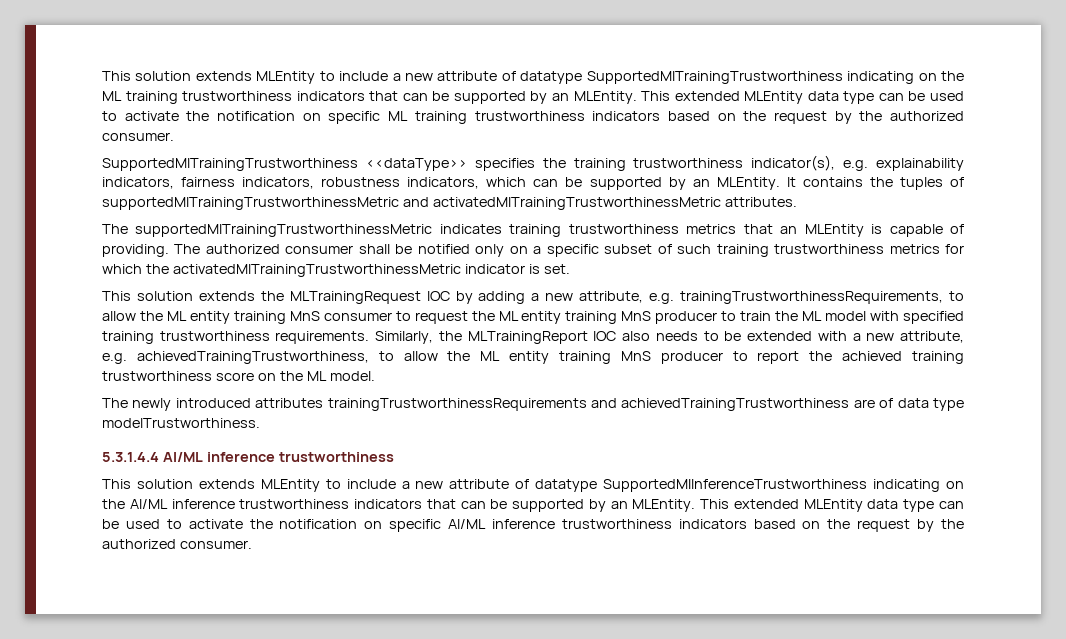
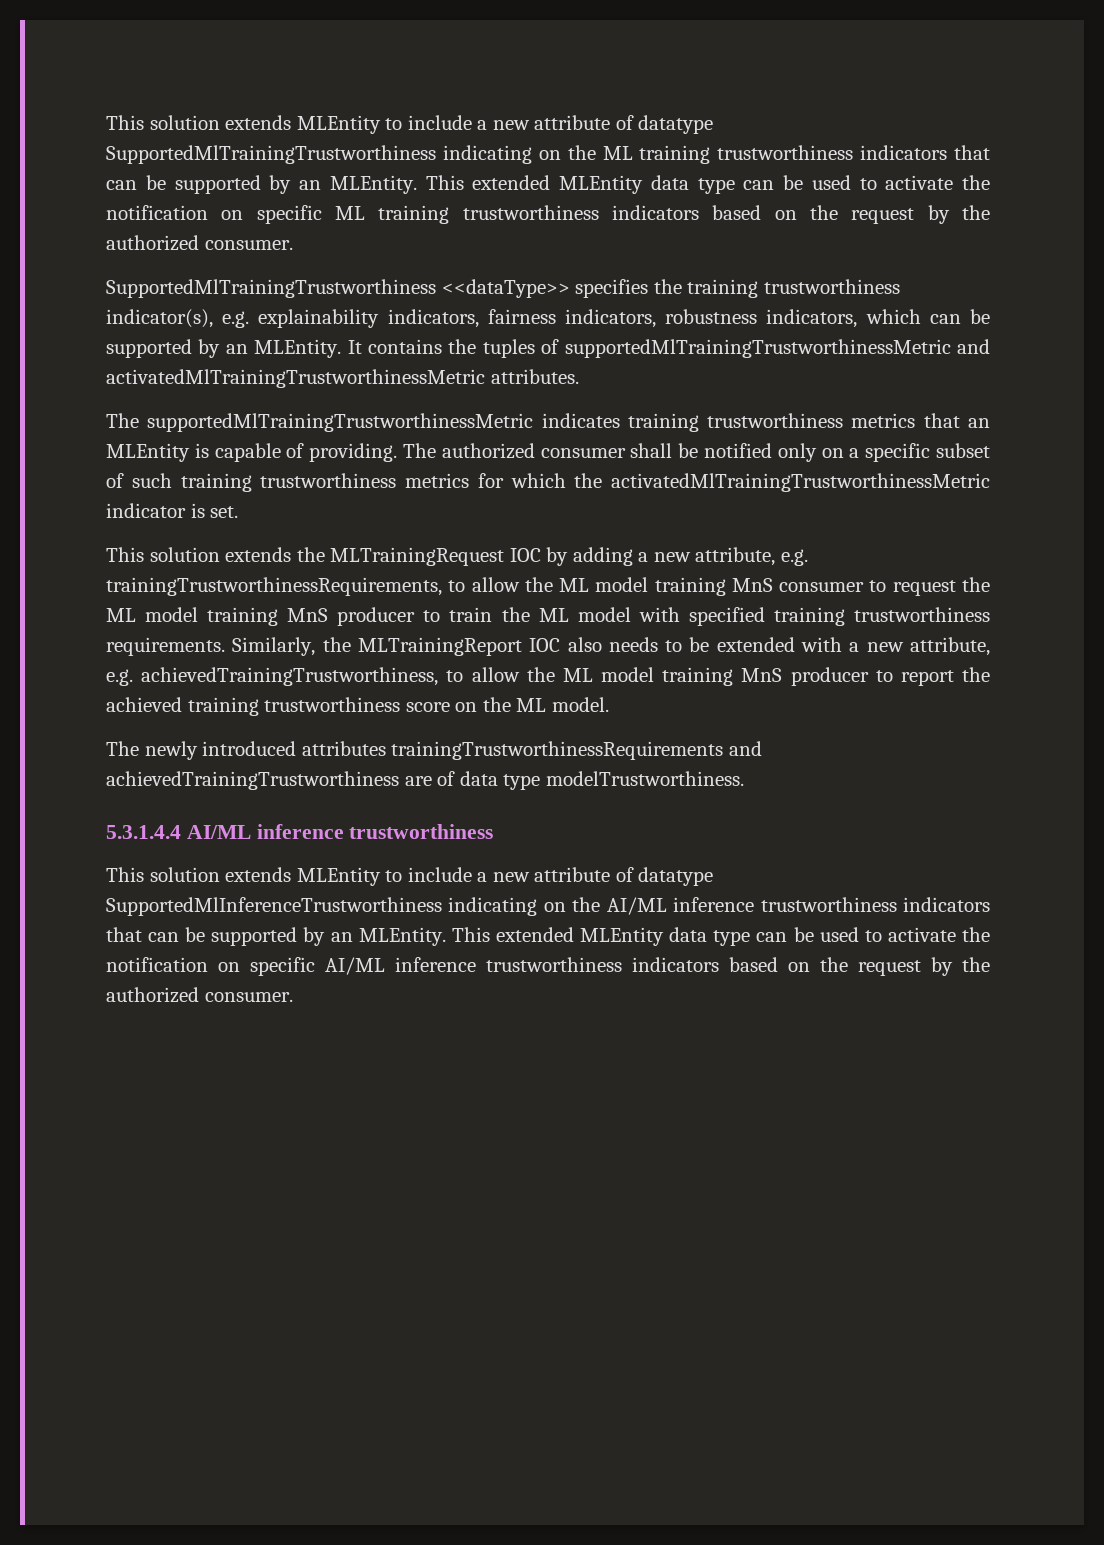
- This solution extends the MLTrainingRequest IOC by adding a new attribute, e.g. trainingTrustworthinessRequirements, to allow the ML entity training MnS consumer to request the ML entity training MnS producer to train the ML model with specified training trustworthiness requirements.
+ This solution extends the MLTrainingRequest IOC by adding a new attribute, e.g. trainingTrustworthinessRequirements, to allow the ML model training MnS consumer to request the ML model training MnS producer to train the ML model with specified training trustworthiness requirements.
- Similarly, the MLTrainingReport IOC also needs to be extended with a new attribute, e.g. achievedTrainingTrustworthiness, to allow the ML entity training MnS producer to report the achieved training trustworthiness score on the ML model.
+ Similarly, the MLTrainingReport IOC also needs to be extended with a new attribute, e.g. achievedTrainingTrustworthiness, to allow the ML model training MnS producer to report the achieved training trustworthiness score on the ML model.

